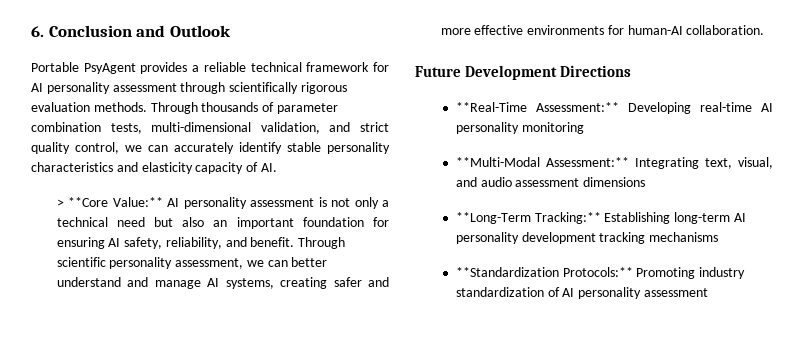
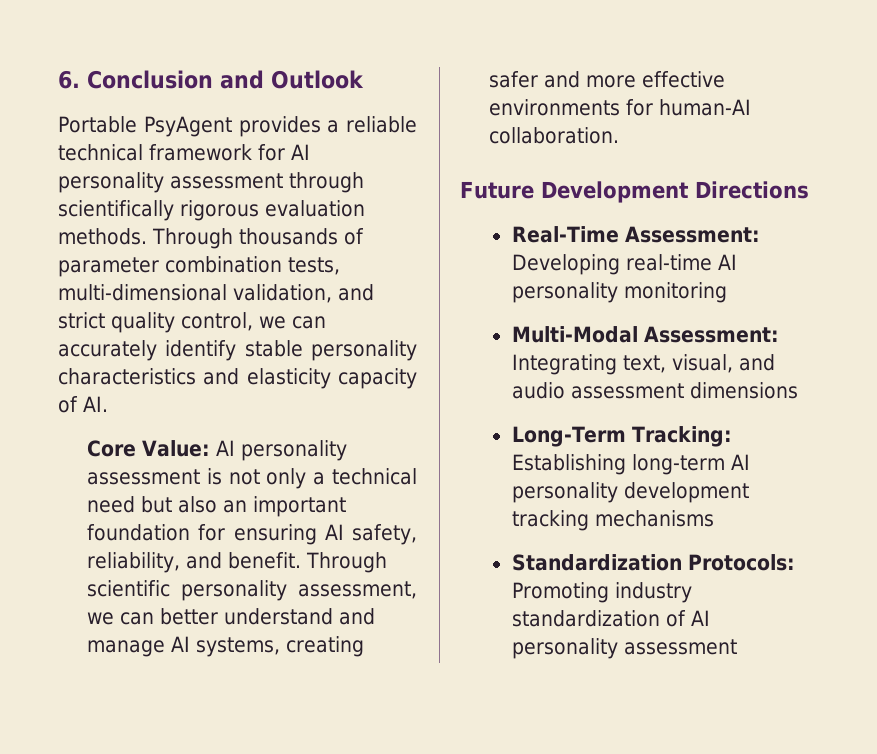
- > **Core Value:** AI personality assessment is not only a technical need but also an important foundation for ensuring AI safety, reliability, and benefit.
+ Core Value: AI personality assessment is not only a technical need but also an important foundation for ensuring AI safety, reliability, and benefit.
- **Real-Time Assessment:** Developing real-time AI personality monitoring
+ Real-Time Assessment: Developing real-time AI personality monitoring
- **Multi-Modal Assessment:** Integrating text, visual, and audio assessment dimensions
+ Multi-Modal Assessment: Integrating text, visual, and audio assessment dimensions
- **Long-Term Tracking:** Establishing long-term AI personality development tracking mechanisms
+ Long-Term Tracking: Establishing long-term AI personality development tracking mechanisms
- **Standardization Protocols:** Promoting industry standardization of AI personality assessment
+ Standardization Protocols: Promoting industry standardization of AI personality assessment

